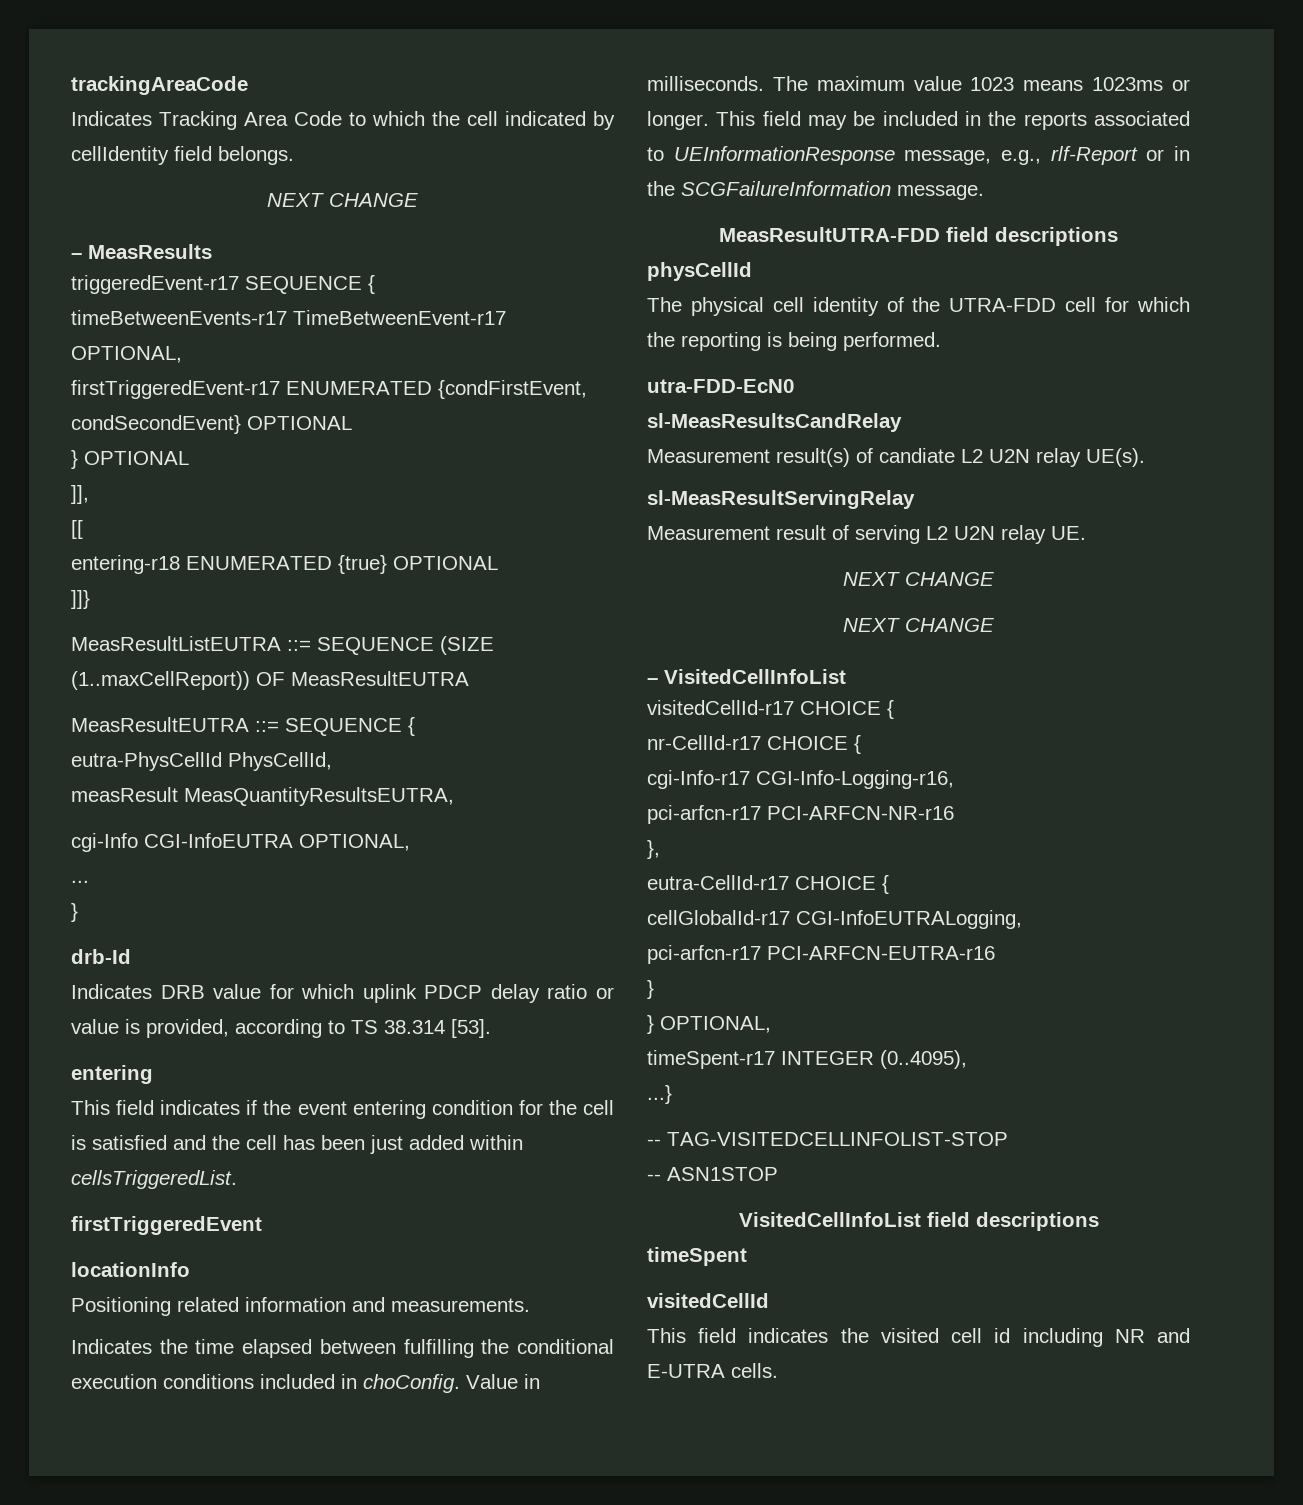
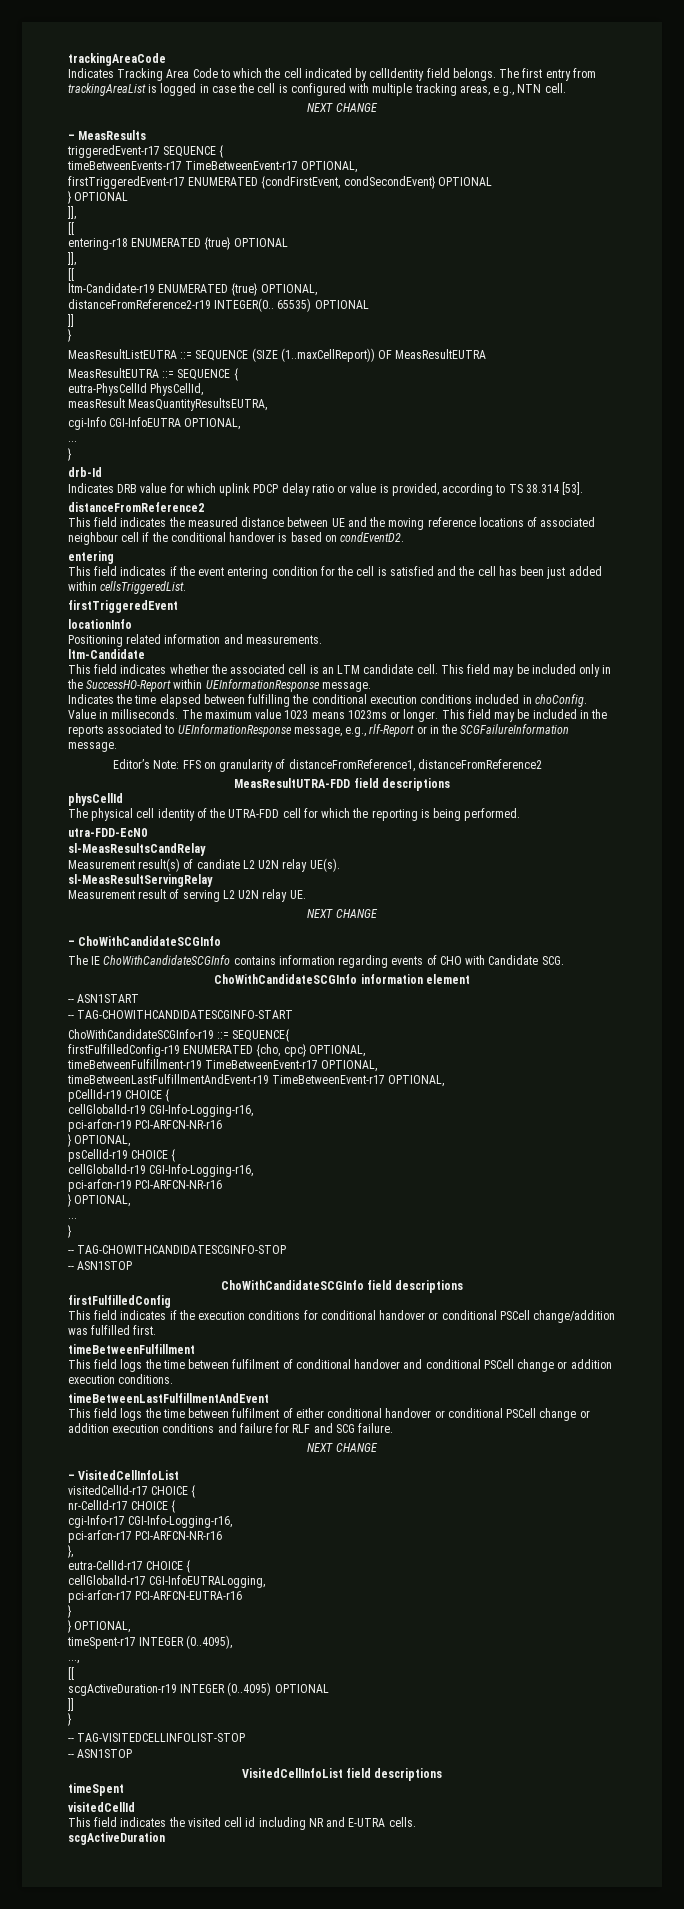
+ The first entry from trackingAreaList is logged in case the cell is configured with multiple tracking areas, e.g., NTN cell.
  entering-r18 ENUMERATED {true} OPTIONAL
- ]]}
+ ]],
+ [[
+ ltm-Candidate-r19 ENUMERATED {true} OPTIONAL,
+ distanceFromReference2-r19 INTEGER(0.. 65535) OPTIONAL
+ ]]
+ }
  Indicates DRB value for which uplink PDCP delay ratio or value is provided, according to TS 38.314 [53].
+ distanceFromReference2
+ This field indicates the measured distance between UE and the moving reference locations of associated neighbour cell if the conditional handover is based on condEventD2.
+ ltm-Candidate
+ This field indicates whether the associated cell is an LTM candidate cell. This field may be included only in the SuccessHO-Report within UEInformationResponse message.
+ Editor’s Note: FFS on granularity of distanceFromReference1, distanceFromReference2
+ – ChoWithCandidateSCGInfo
+ The IE ChoWithCandidateSCGInfo contains information regarding events of CHO with Candidate SCG.
+ ChoWithCandidateSCGInfo information element
+ -- ASN1START
+ -- TAG-CHOWITHCANDIDATESCGINFO-START
+ ChoWithCandidateSCGInfo-r19 ::= SEQUENCE{
+ firstFulfilledConfig-r19 ENUMERATED {cho, cpc} OPTIONAL,
+ timeBetweenFulfillment-r19 TimeBetweenEvent-r17 OPTIONAL,
+ timeBetweenLastFulfillmentAndEvent-r19 TimeBetweenEvent-r17 OPTIONAL,
+ pCellId-r19 CHOICE {
+ cellGlobalId-r19 CGI-Info-Logging-r16,
+ pci-arfcn-r19 PCI-ARFCN-NR-r16
+ } OPTIONAL,
+ psCellId-r19 CHOICE {
+ cellGlobalId-r19 CGI-Info-Logging-r16,
+ pci-arfcn-r19 PCI-ARFCN-NR-r16
+ } OPTIONAL,
+ ...
+ }
+ -- TAG-CHOWITHCANDIDATESCGINFO-STOP
+ -- ASN1STOP
+ ChoWithCandidateSCGInfo field descriptions
+ firstFulfilledConfig
+ This field indicates if the execution conditions for conditional handover or conditional PSCell change/addition was fulfilled first.
+ timeBetweenFulfillment
+ This field logs the time between fulfilment of conditional handover and conditional PSCell change or addition execution conditions.
+ timeBetweenLastFulfillmentAndEvent
+ This field logs the time between fulfilment of either conditional handover or conditional PSCell change or addition execution conditions and failure for RLF and SCG failure.
- ...}
+ ...,
+ [[
+ scgActiveDuration-r19 INTEGER (0..4095) OPTIONAL
+ ]]
+ }
+ scgActiveDuration

